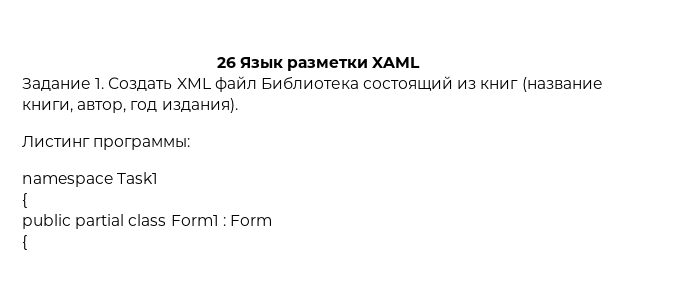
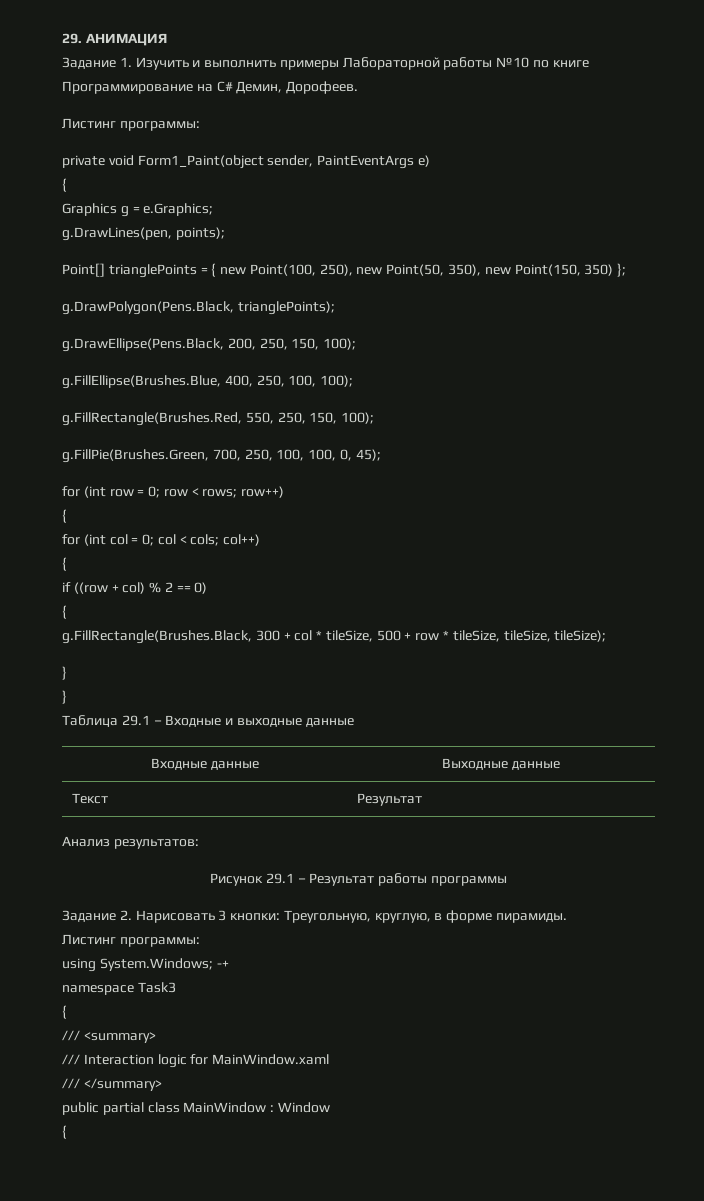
- 26 Язык разметки XAML
- Задание 1. Создать XML файл Библиотека состоящий из книг (название книги, автор, год издания).
+ 29. АНИМАЦИЯ
+ Задание 1. Изучить и выполнить примеры Лабораторной работы №10 по книге Программирование на С# Демин, Дорофеев.
  Листинг программы:
- namespace Task1
+ private void Form1_Paint(object sender, PaintEventArgs e)
  {
+ Graphics g = e.Graphics;
+ g.DrawLines(pen, points);
+ Point[] trianglePoints = { new Point(100, 250), new Point(50, 350), new Point(150, 350) };
+ g.DrawPolygon(Pens.Black, trianglePoints);
+ g.DrawEllipse(Pens.Black, 200, 250, 150, 100);
+ g.FillEllipse(Brushes.Blue, 400, 250, 100, 100);
+ g.FillRectangle(Brushes.Red, 550, 250, 150, 100);
+ g.FillPie(Brushes.Green, 700, 250, 100, 100, 0, 45);
+ for (int row = 0; row < rows; row++)
+ {
+ for (int col = 0; col < cols; col++)
+ {
+ if ((row + col) % 2 == 0)
+ {
+ g.FillRectangle(Brushes.Black, 300 + col * tileSize, 500 + row * tileSize, tileSize, tileSize);
+ }
+ }
+ Таблица 29.1 – Входные и выходные данные
+ Входные данные | Выходные данные
+ Текст | Результат
+ Анализ результатов:
+ Рисунок 29.1 – Результат работы программы
+ Задание 2. Нарисовать 3 кнопки: Треугольную, круглую, в форме пирамиды.
+ Листинг программы:
+ using System.Windows; -+
+ namespace Task3
+ {
+ /// <summary>
+ /// Interaction logic for MainWindow.xaml
+ /// </summary>
- public partial class Form1 : Form
+ public partial class MainWindow : Window

